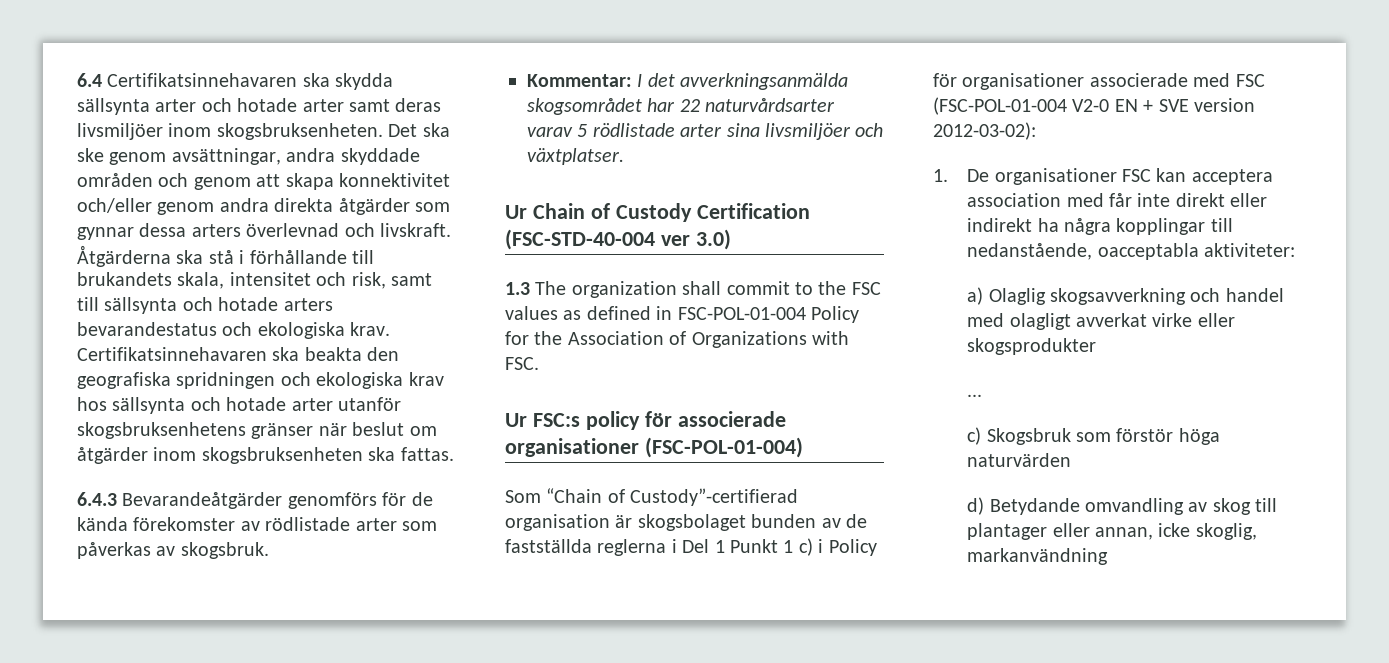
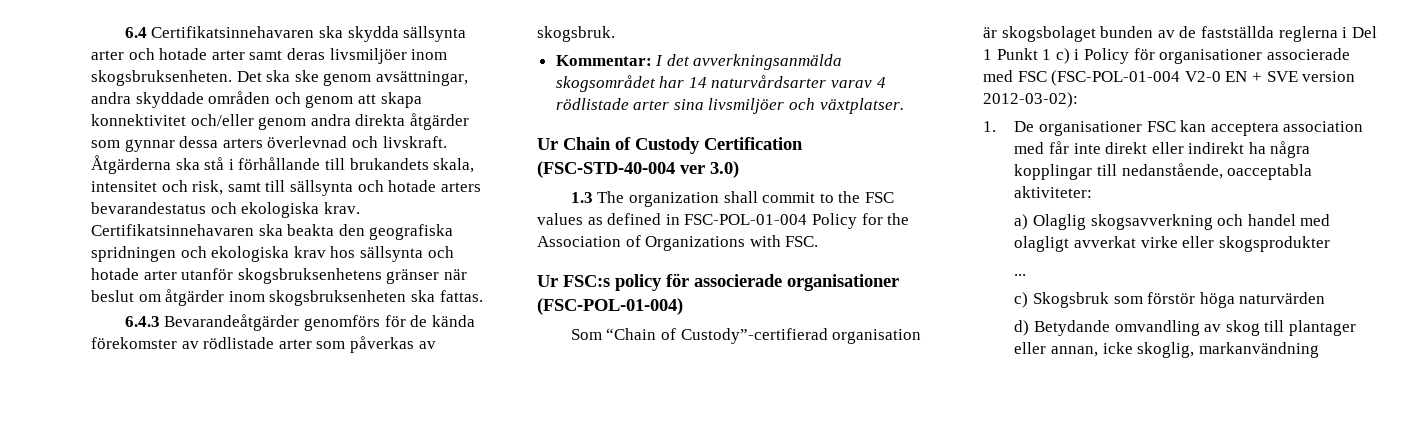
- Kommentar: I det avverkningsanmälda skogsområdet har 22 naturvårdsarter varav 5 rödlistade arter sina livsmiljöer och växtplatser.
+ Kommentar: I det avverkningsanmälda skogsområdet har 14 naturvårdsarter varav 4 rödlistade arter sina livsmiljöer och växtplatser.

